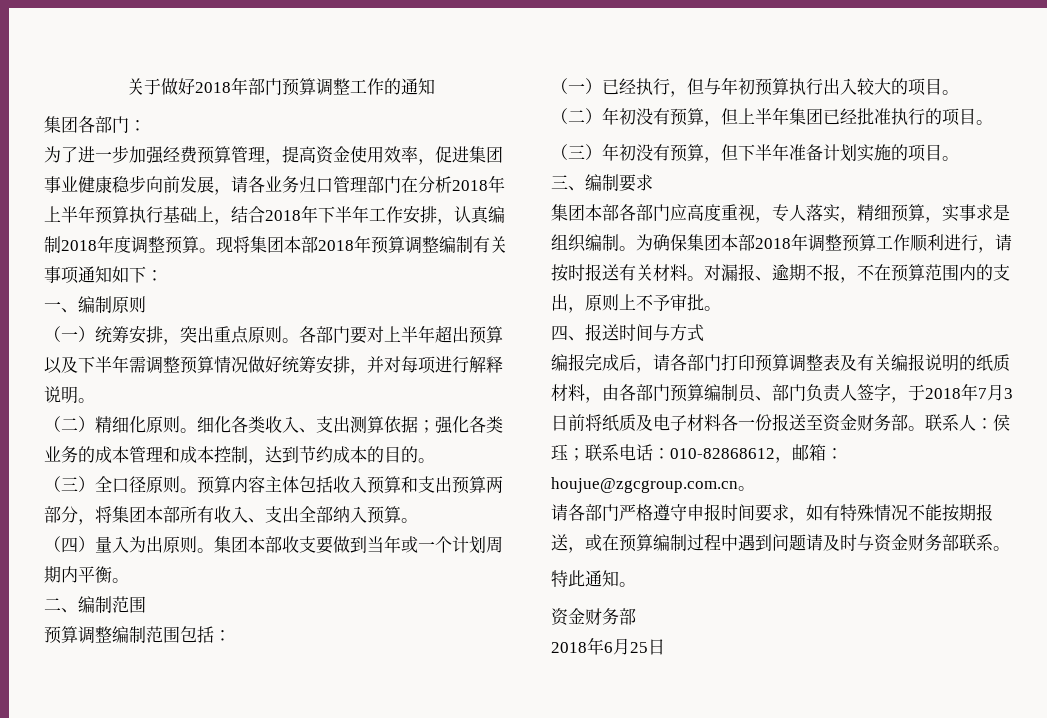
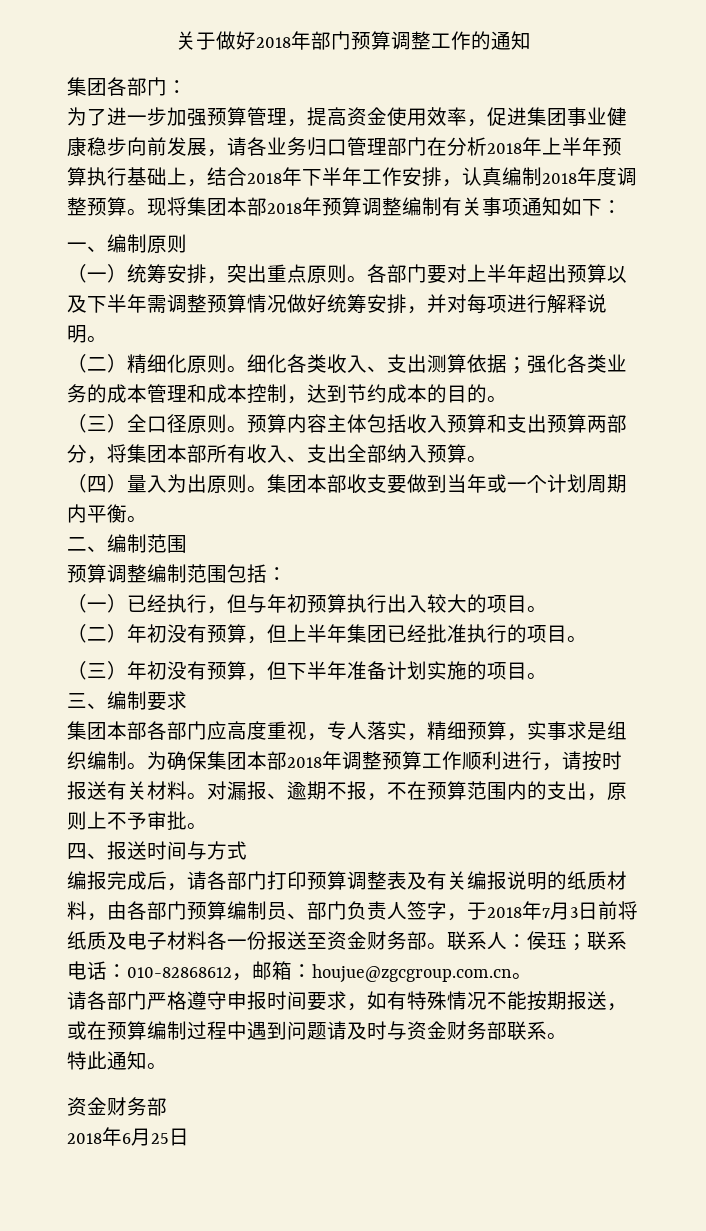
- 为了进一步加强经费预算管理，提高资金使用效率，促进集团事业健康稳步向前发展，请各业务归口管理部门在分析2018年上半年预算执行基础上，结合2018年下半年工作安排，认真编制2018年度调整预算。
+ 为了进一步加强预算管理，提高资金使用效率，促进集团事业健康稳步向前发展，请各业务归口管理部门在分析2018年上半年预算执行基础上，结合2018年下半年工作安排，认真编制2018年度调整预算。

